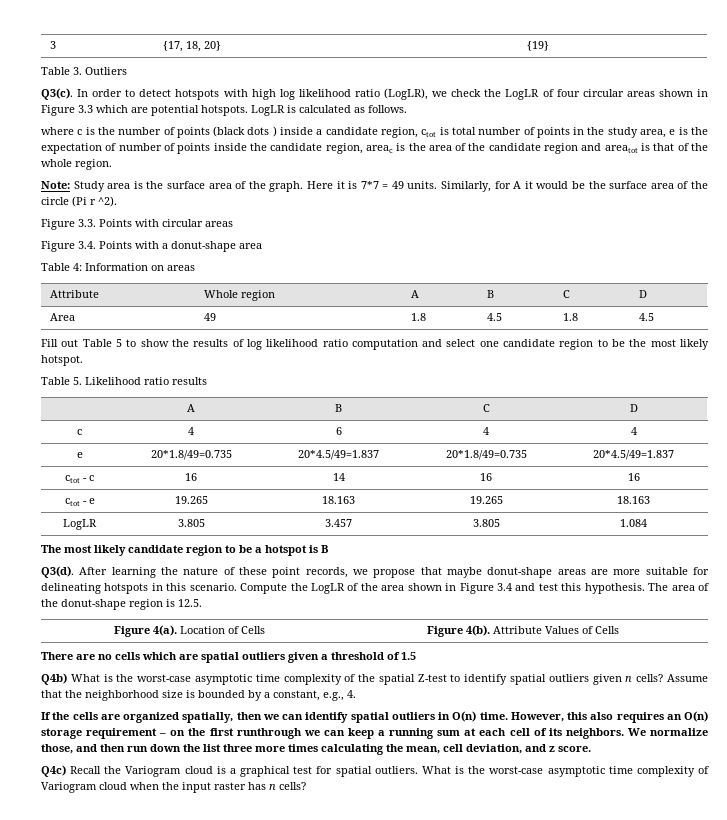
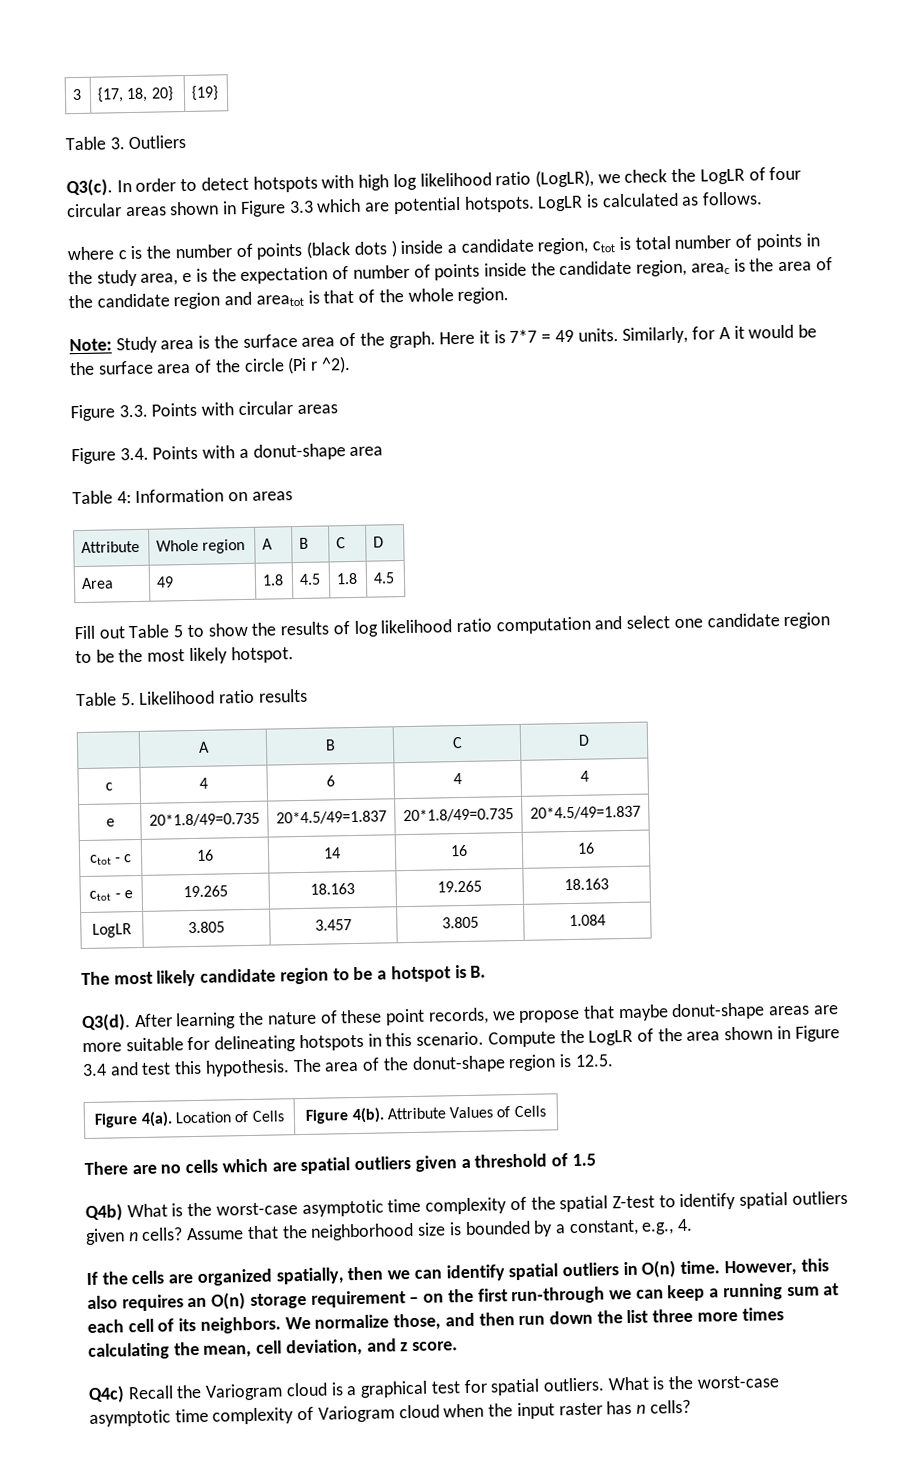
- The most likely candidate region to be a hotspot is B
+ The most likely candidate region to be a hotspot is B.
- However, this also requires an O(n) storage requirement – on the first runthrough we can keep a running sum at each cell of its neighbors.
+ However, this also requires an O(n) storage requirement – on the first run-through we can keep a running sum at each cell of its neighbors.

